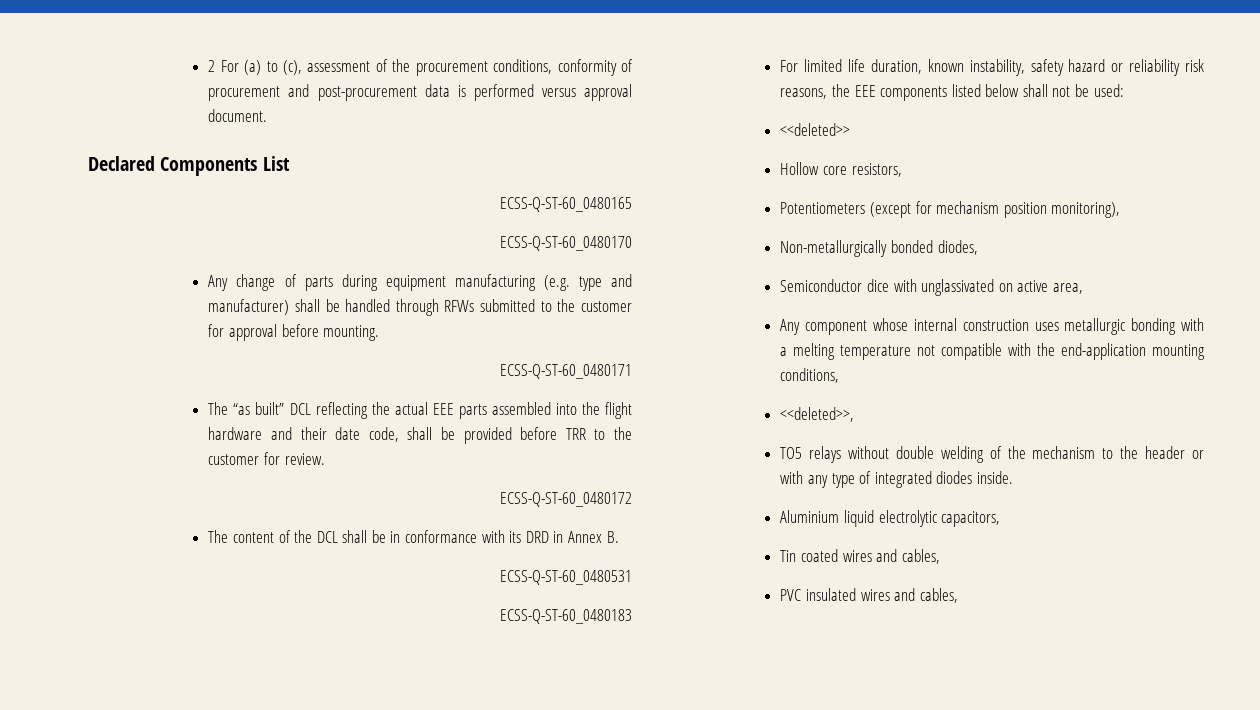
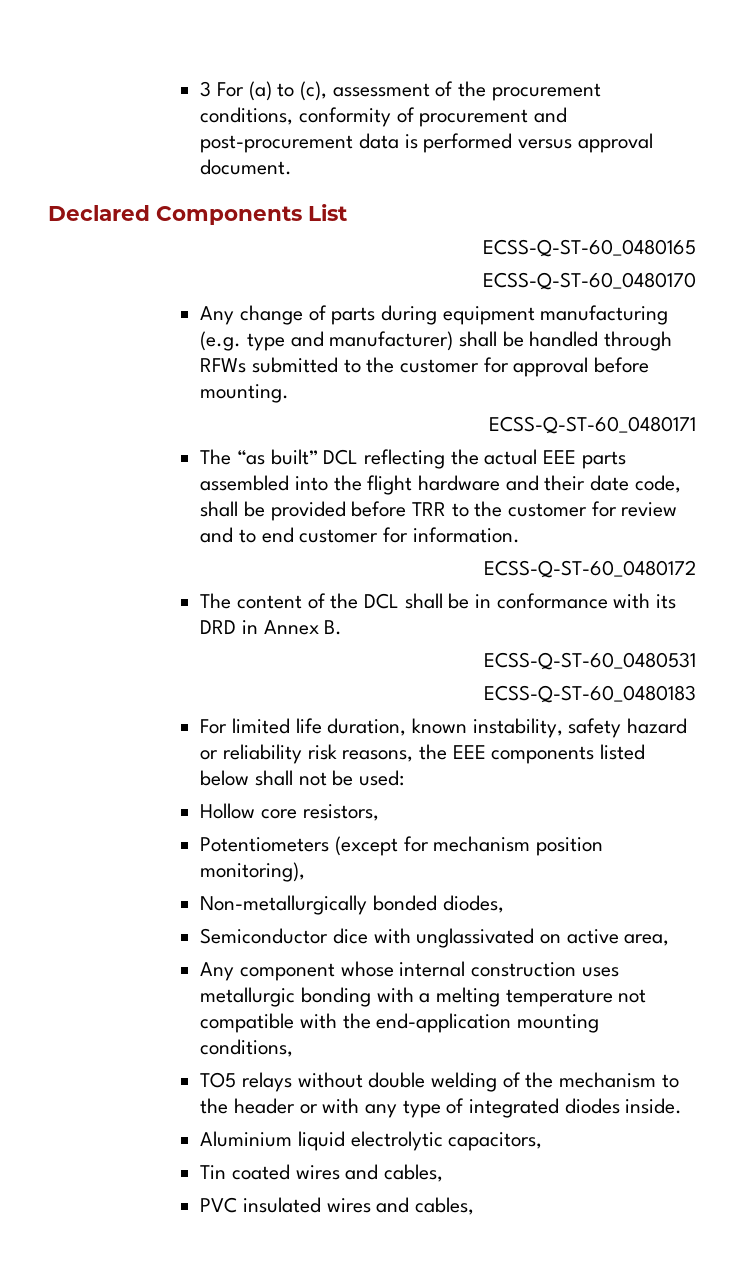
- 2 For (a) to (c), assessment of the procurement conditions, conformity of procurement and post-procurement data is performed versus approval document.
+ 3 For (a) to (c), assessment of the procurement conditions, conformity of procurement and post-procurement data is performed versus approval document.
- The “as built” DCL reflecting the actual EEE parts assembled into the flight hardware and their date code, shall be provided before TRR to the customer for review.
+ The “as built” DCL reflecting the actual EEE parts assembled into the flight hardware and their date code, shall be provided before TRR to the customer for review and to end customer for information.
- <<deleted>>
- <<deleted>>,

